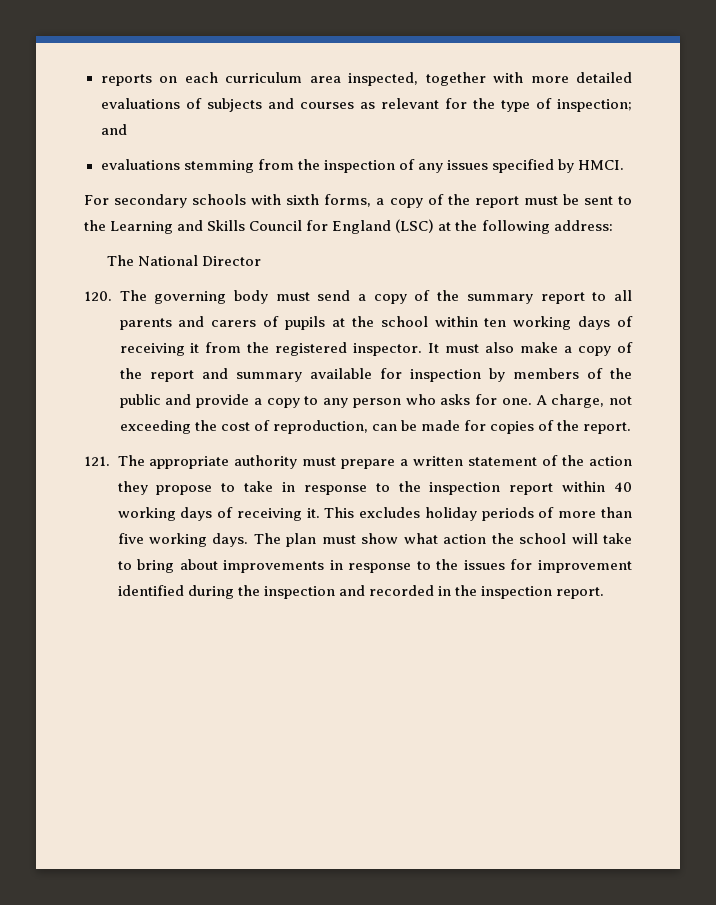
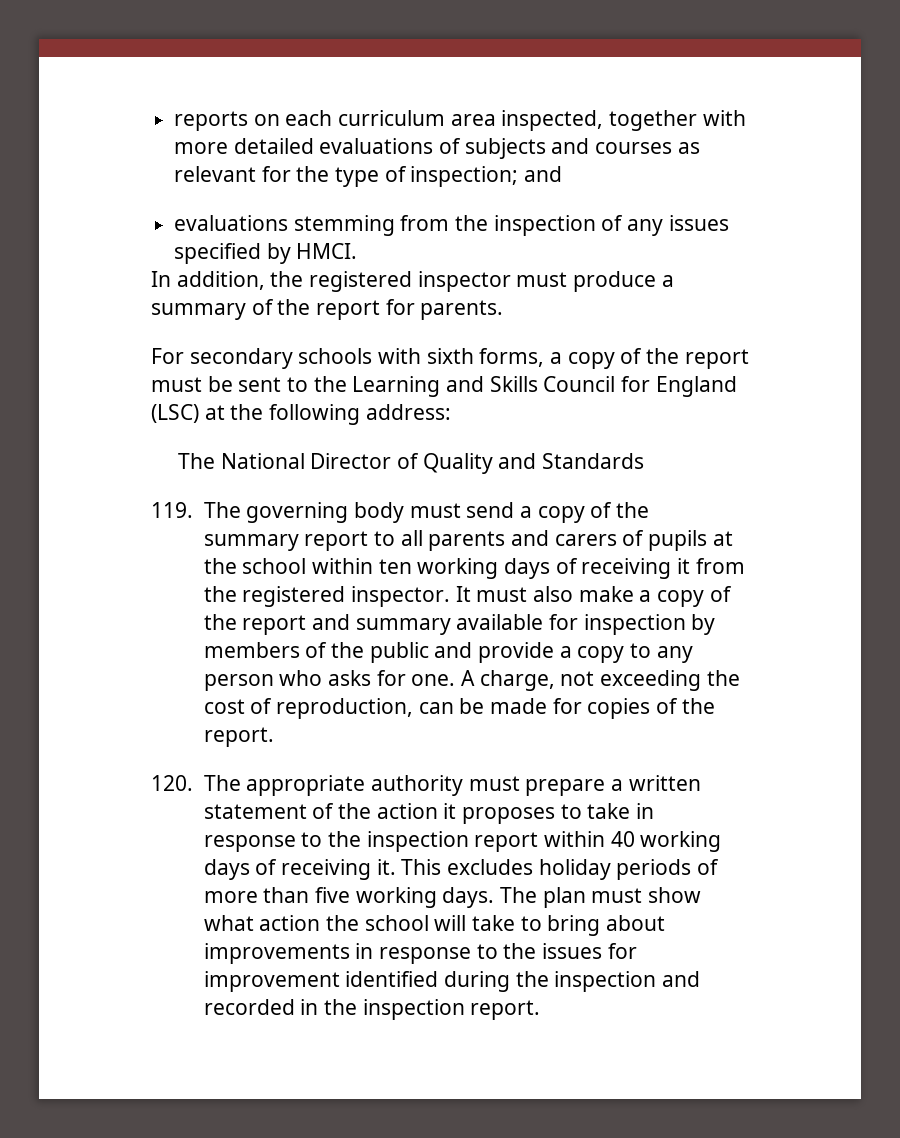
+ In addition, the registered inspector must produce a summary of the report for parents.
- The National Director
- 120. The governing body must send a copy of the summary report to all parents and carers of pupils at the school within ten working days of receiving it from the registered inspector.
+ The National Director of Quality and Standards
+ 119. The governing body must send a copy of the summary report to all parents and carers of pupils at the school within ten working days of receiving it from the registered inspector.
- 121. The appropriate authority must prepare a written statement of the action they propose to take in response to the inspection report within 40 working days of receiving it.
+ 120. The appropriate authority must prepare a written statement of the action it proposes to take in response to the inspection report within 40 working days of receiving it.

